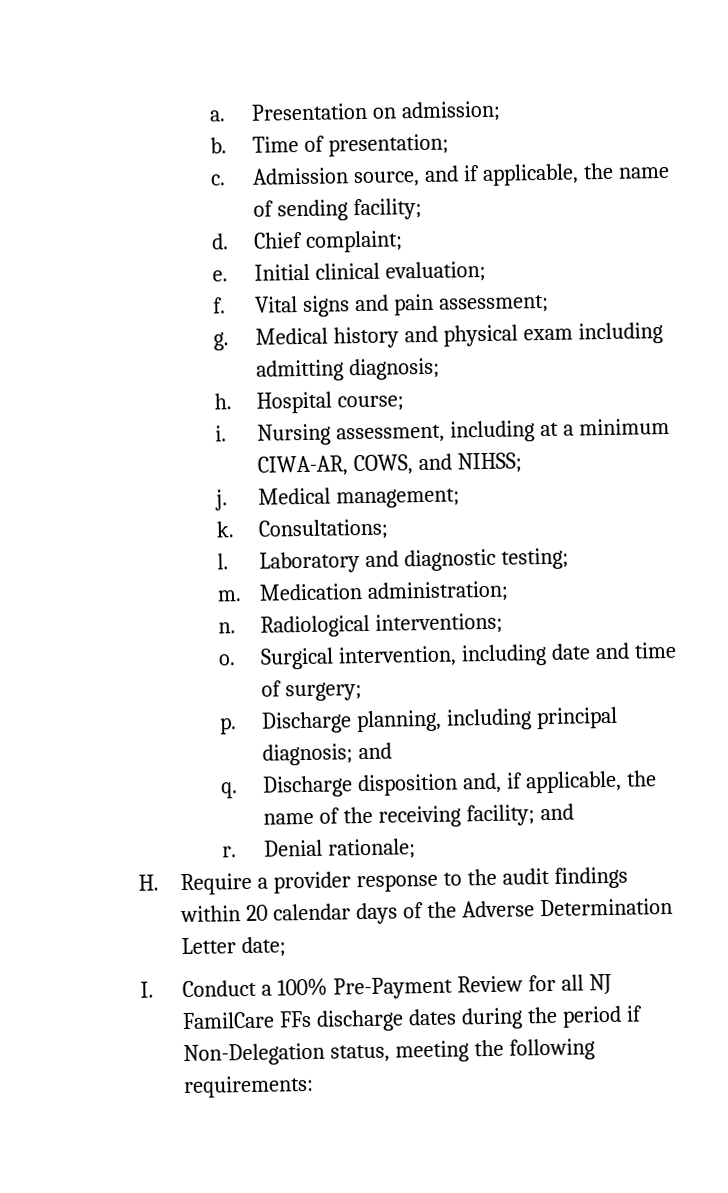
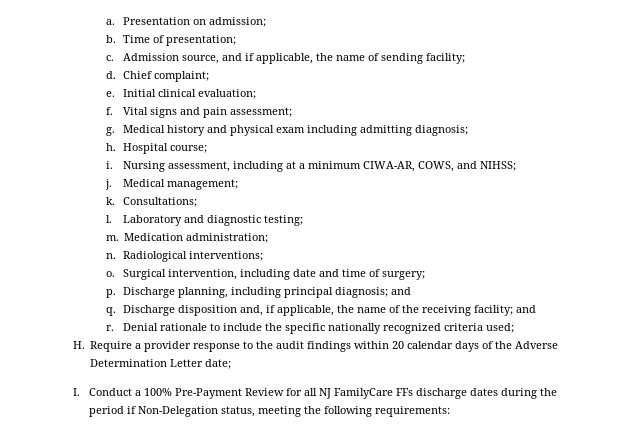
- Denial rationale;
+ Denial rationale to include the specific nationally recognized criteria used;
- I. Conduct a 100% Pre-Payment Review for all NJ FamilCare FFs discharge dates during the period if Non-Delegation status, meeting the following requirements:
+ I. Conduct a 100% Pre-Payment Review for all NJ FamilyCare FFs discharge dates during the period if Non-Delegation status, meeting the following requirements:

